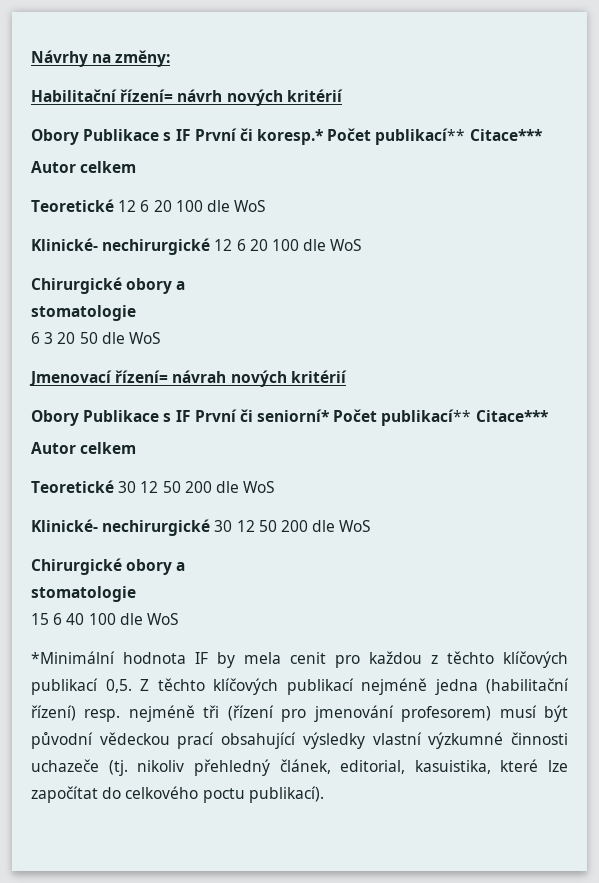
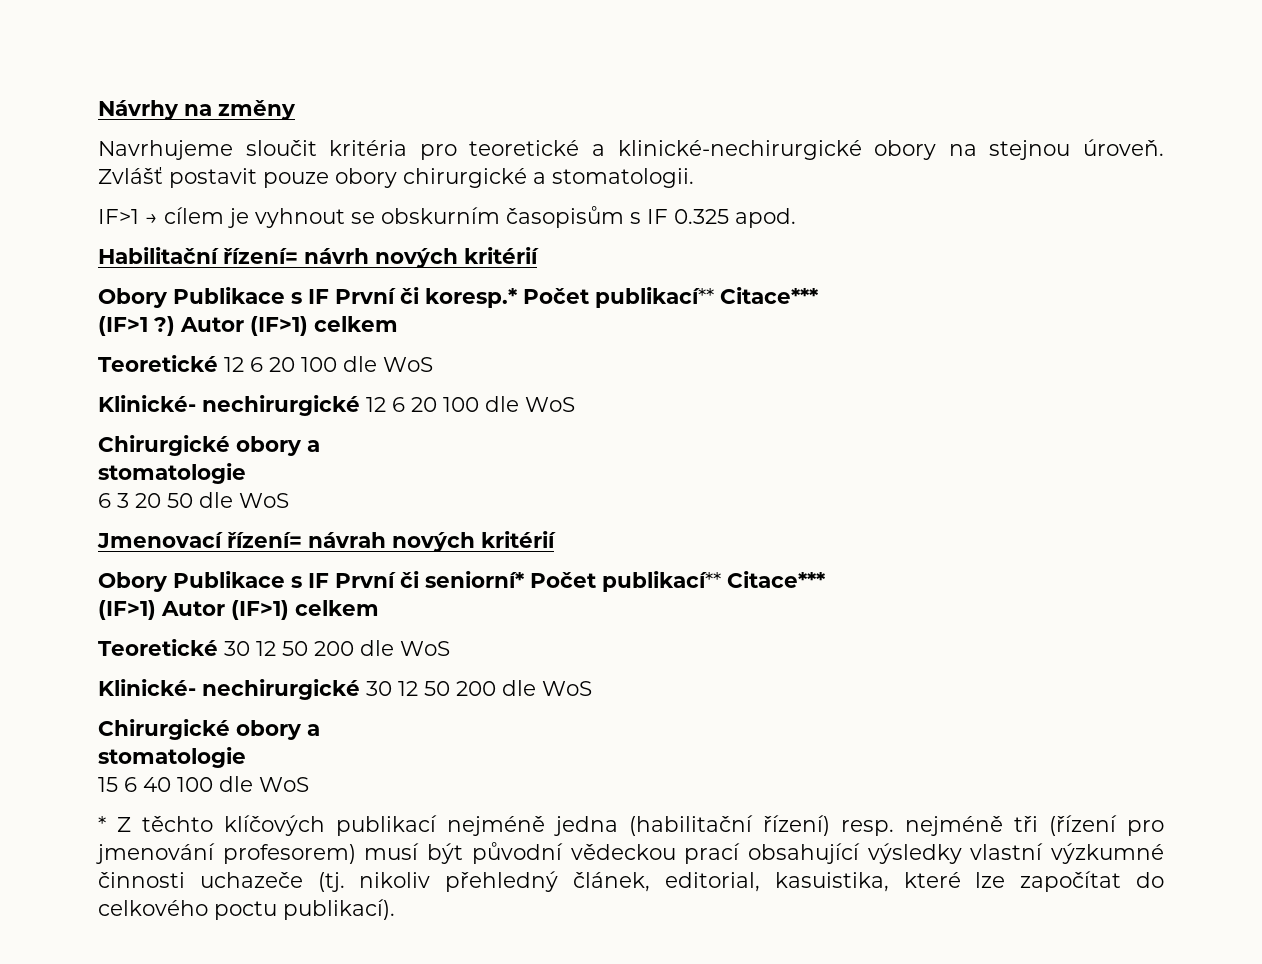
- Návrhy na změny:
+ Návrhy na změny
+ Navrhujeme sloučit kritéria pro teoretické a klinické-nechirurgické obory na stejnou úroveň. Zvlášť postavit pouze obory chirurgické a stomatologii.
+ IF>1 → cílem je vyhnout se obskurním časopisům s IF 0.325 apod.
  Obory Publikace s IF První či koresp.* Počet publikací** Citace***
- Autor celkem
+ (IF>1 ?) Autor (IF>1) celkem
  Obory Publikace s IF První či seniorní* Počet publikací** Citace***
- Autor celkem
+ (IF>1) Autor (IF>1) celkem
- *Minimální hodnota IF by mela cenit pro každou z těchto klíčových publikací 0,5. Z těchto klíčových publikací nejméně jedna (habilitační řízení) resp. nejméně tři (řízení pro jmenování profesorem) musí být původní vědeckou prací obsahující výsledky vlastní výzkumné činnosti uchazeče (tj. nikoliv přehledný článek, editorial, kasuistika, které lze započítat do celkového poctu publikací).
+ * Z těchto klíčových publikací nejméně jedna (habilitační řízení) resp. nejméně tři (řízení pro jmenování profesorem) musí být původní vědeckou prací obsahující výsledky vlastní výzkumné činnosti uchazeče (tj. nikoliv přehledný článek, editorial, kasuistika, které lze započítat do celkového poctu publikací).

